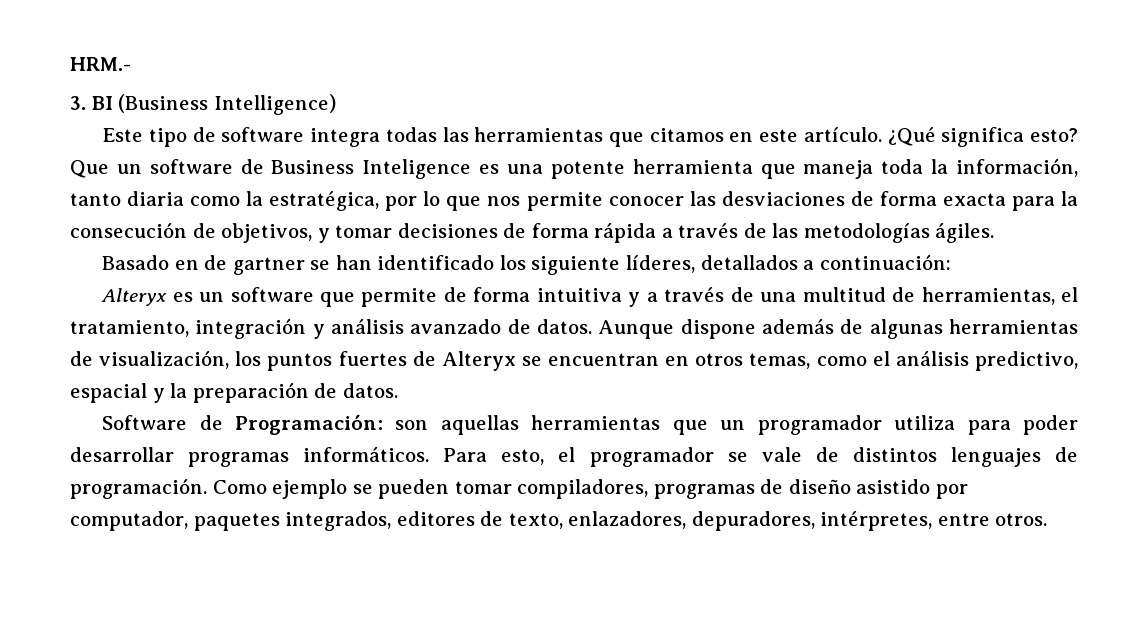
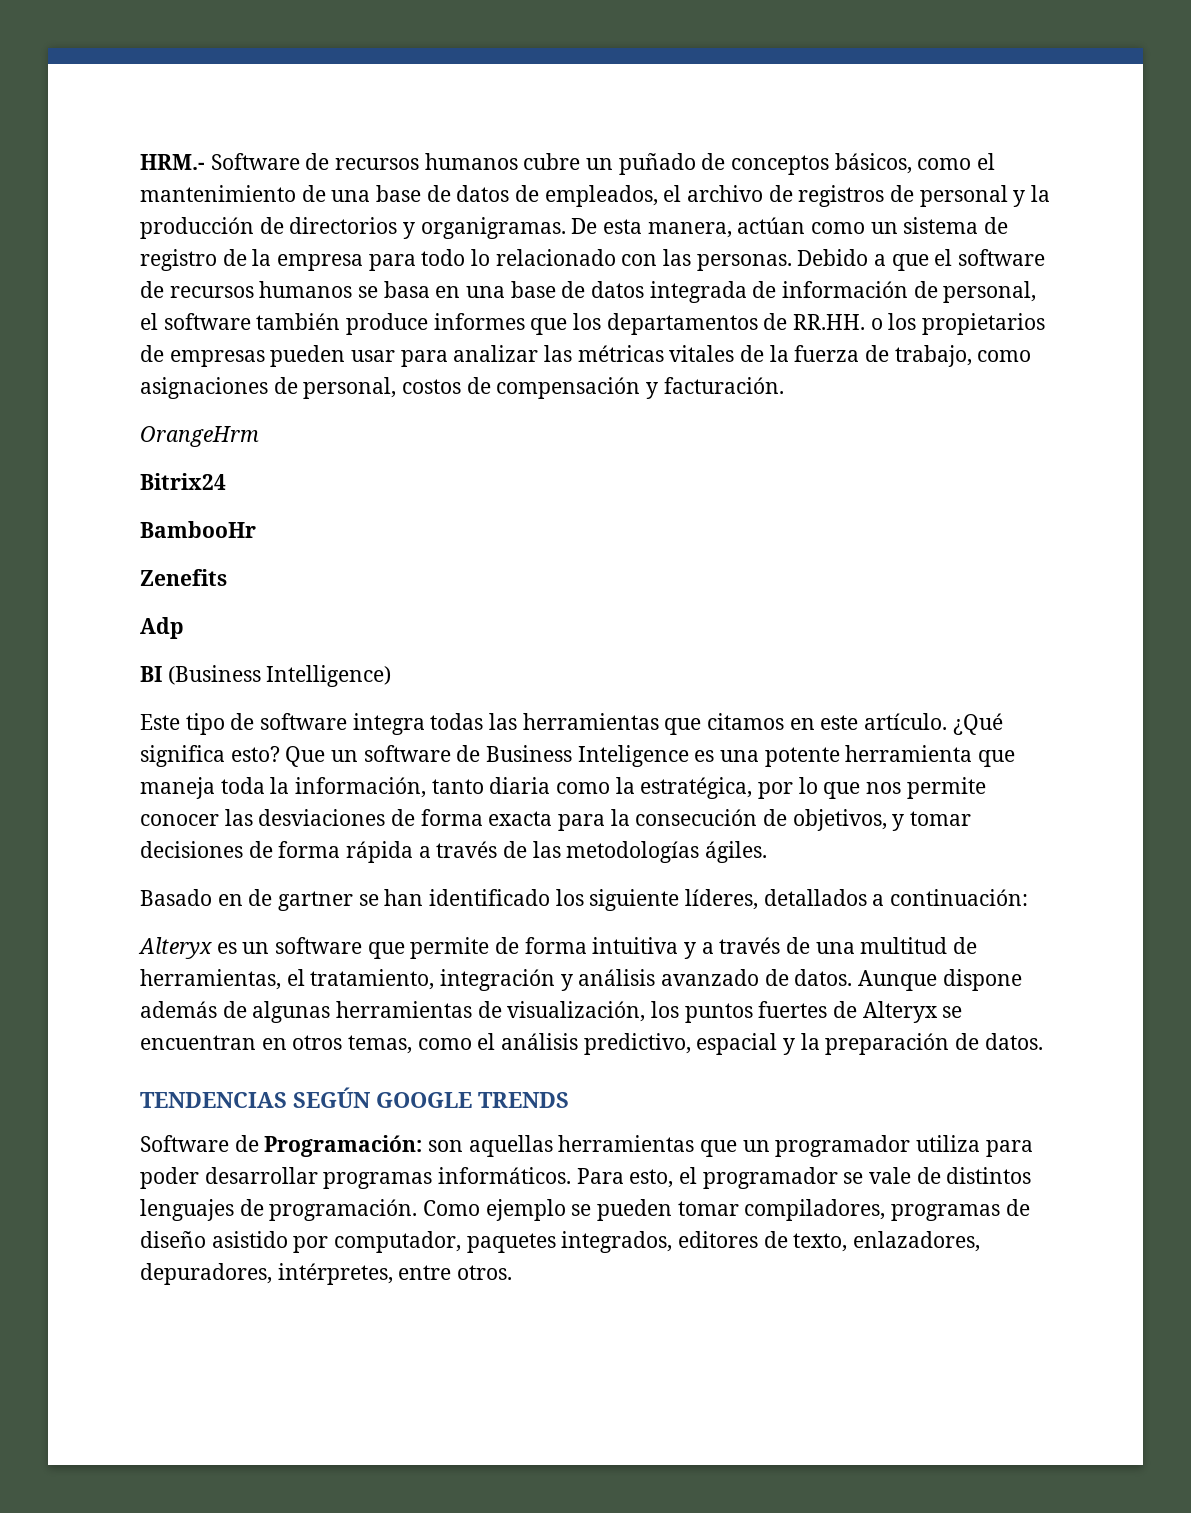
- HRM.-
- 3. BI (Business Intelligence)
+ HRM.- Software de recursos humanos cubre un puñado de conceptos básicos, como el mantenimiento de una base de datos de empleados, el archivo de registros de personal y la producción de directorios y organigramas. De esta manera, actúan como un sistema de registro de la empresa para todo lo relacionado con las personas. Debido a que el software de recursos humanos se basa en una base de datos integrada de información de personal, el software también produce informes que los departamentos de RR.HH. o los propietarios de empresas pueden usar para analizar las métricas vitales de la fuerza de trabajo, como asignaciones de personal, costos de compensación y facturación.
+ OrangeHrm
+ Bitrix24
+ BambooHr
+ Zenefits
+ Adp
+ BI (Business Intelligence)
+ TENDENCIAS SEGÚN GOOGLE TRENDS

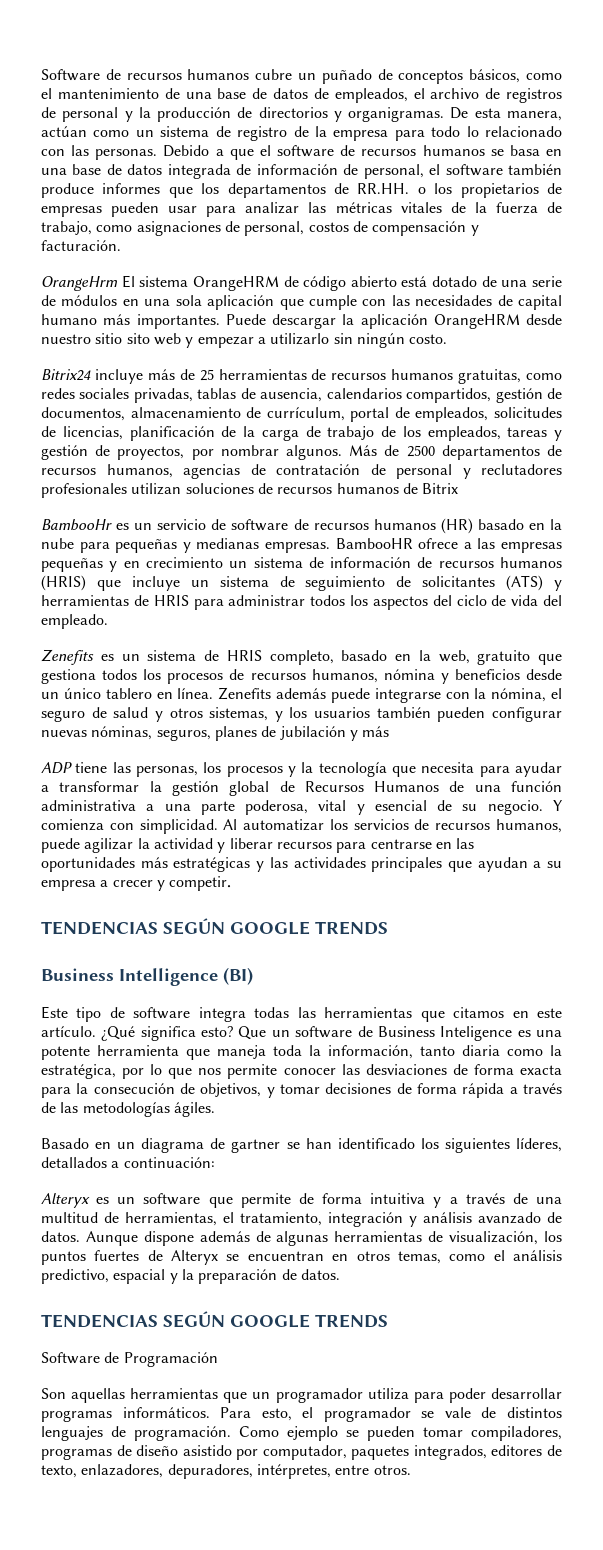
- HRM.- Software de recursos humanos cubre un puñado de conceptos básicos, como el mantenimiento de una base de datos de empleados, el archivo de registros de personal y la producción de directorios y organigramas.
+ Software de recursos humanos cubre un puñado de conceptos básicos, como el mantenimiento de una base de datos de empleados, el archivo de registros de personal y la producción de directorios y organigramas.
- OrangeHrm
- Bitrix24
- BambooHr
- Zenefits
- Adp
- BI (Business Intelligence)
+ OrangeHrm El sistema OrangeHRM de código abierto está dotado de una serie de módulos en una sola aplicación que cumple con las necesidades de capital humano más importantes. Puede descargar la aplicación OrangeHRM desde nuestro sitio sito web y empezar a utilizarlo sin ningún costo.
+ Bitrix24 incluye más de 25 herramientas de recursos humanos gratuitas, como redes sociales privadas, tablas de ausencia, calendarios compartidos, gestión de documentos, almacenamiento de currículum, portal de empleados, solicitudes de licencias, planificación de la carga de trabajo de los empleados, tareas y gestión de proyectos, por nombrar algunos. Más de 2500 departamentos de recursos humanos, agencias de contratación de personal y reclutadores profesionales utilizan soluciones de recursos humanos de Bitrix
+ BambooHr es un servicio de software de recursos humanos (HR) basado en la nube para pequeñas y medianas empresas. BambooHR ofrece a las empresas pequeñas y en crecimiento un sistema de información de recursos humanos (HRIS) que incluye un sistema de seguimiento de solicitantes (ATS) y herramientas de HRIS para administrar todos los aspectos del ciclo de vida del empleado.
+ Zenefits es un sistema de HRIS completo, basado en la web, gratuito que gestiona todos los procesos de recursos humanos, nómina y beneficios desde un único tablero en línea. Zenefits además puede integrarse con la nómina, el seguro de salud y otros sistemas, y los usuarios también pueden configurar nuevas nóminas, seguros, planes de jubilación y más
+ ADP tiene las personas, los procesos y la tecnología que necesita para ayudar a transformar la gestión global de Recursos Humanos de una función administrativa a una parte poderosa, vital y esencial de su negocio. Y comienza con simplicidad. Al automatizar los servicios de recursos humanos, puede agilizar la actividad y liberar recursos para centrarse en las oportunidades más estratégicas y las actividades principales que ayudan a su empresa a crecer y competir.
+ TENDENCIAS SEGÚN GOOGLE TRENDS
+ Business Intelligence (BI)
- Basado en de gartner se han identificado los siguiente líderes, detallados a continuación:
+ Basado en un diagrama de gartner se han identificado los siguientes líderes, detallados a continuación:
- Software de Programación: son aquellas herramientas que un programador utiliza para poder desarrollar programas informáticos.
+ Software de Programación
+ Son aquellas herramientas que un programador utiliza para poder desarrollar programas informáticos.

